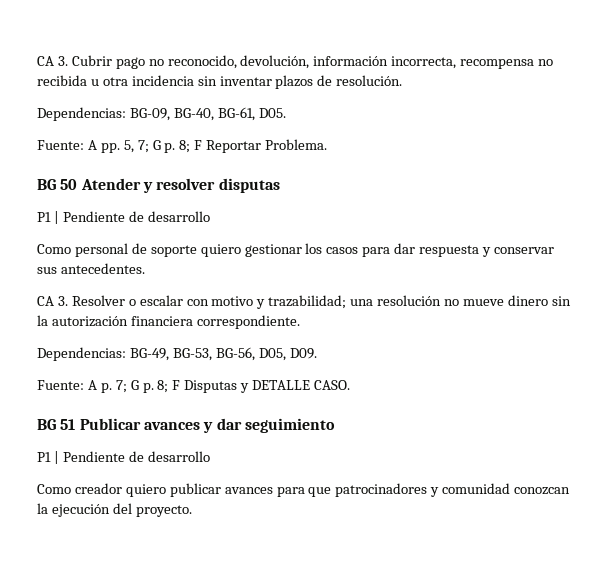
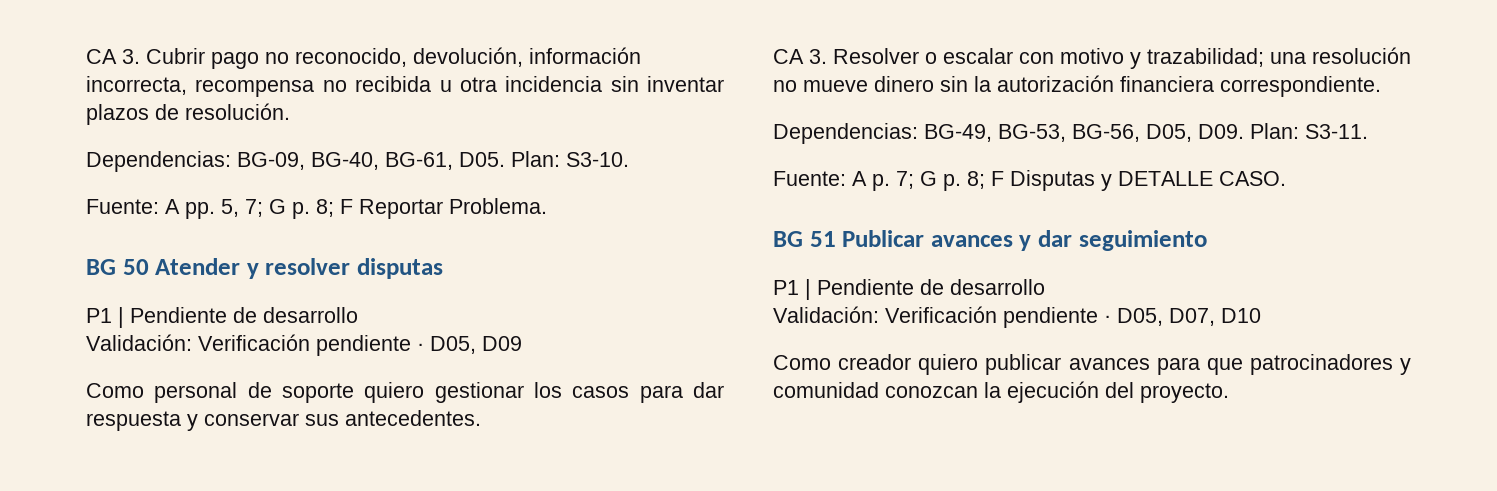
- Dependencias: BG-09, BG-40, BG-61, D05.
+ Dependencias: BG-09, BG-40, BG-61, D05. Plan: S3-10.
+ Validación: Verificación pendiente · D05, D09
- Dependencias: BG-49, BG-53, BG-56, D05, D09.
+ Dependencias: BG-49, BG-53, BG-56, D05, D09. Plan: S3-11.
+ Validación: Verificación pendiente · D05, D07, D10

